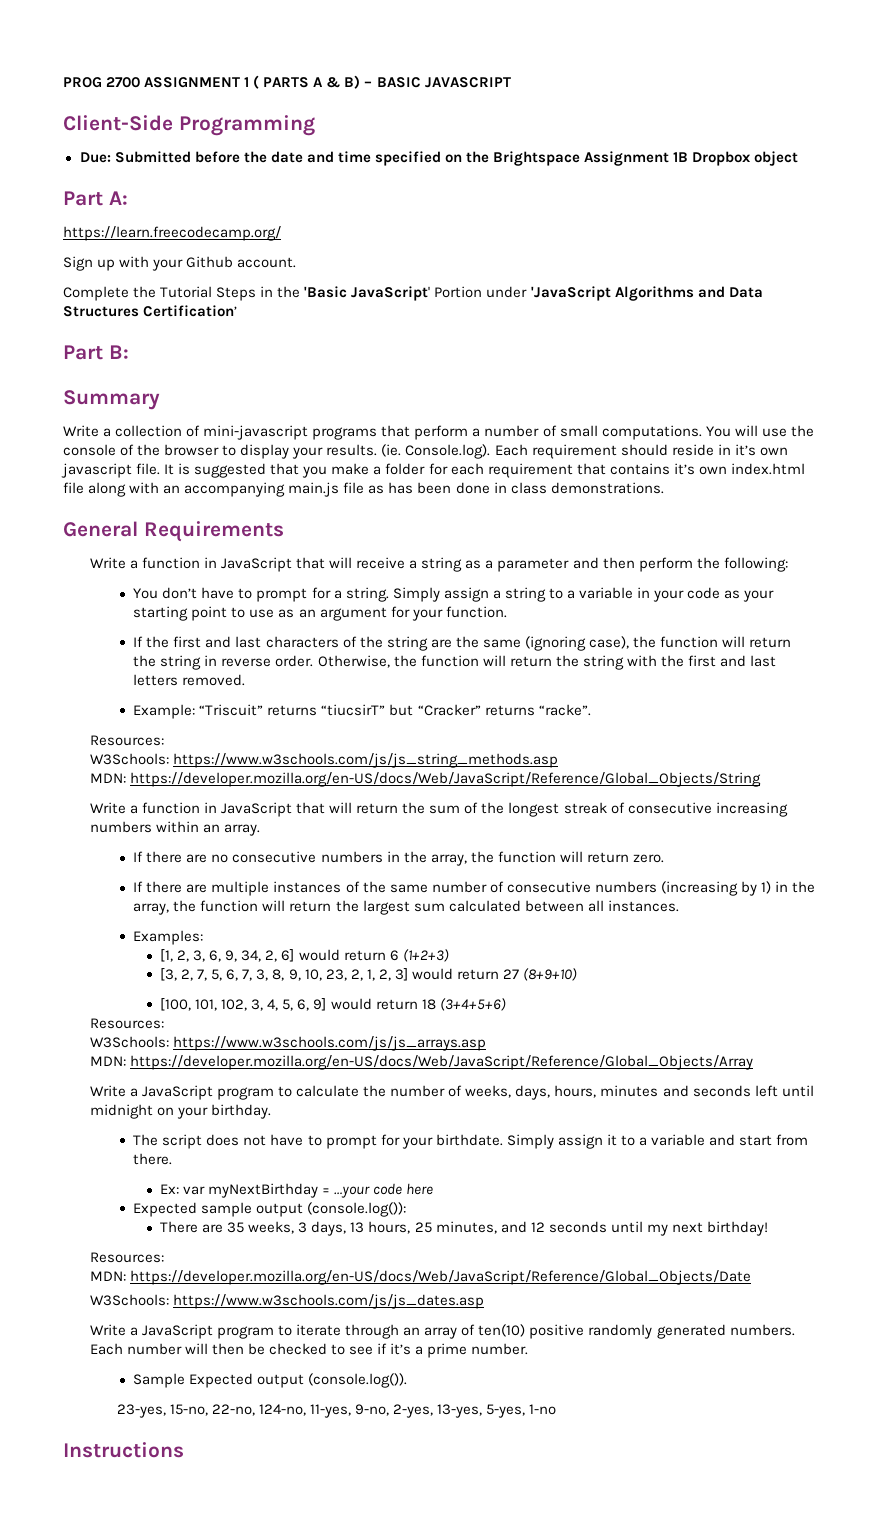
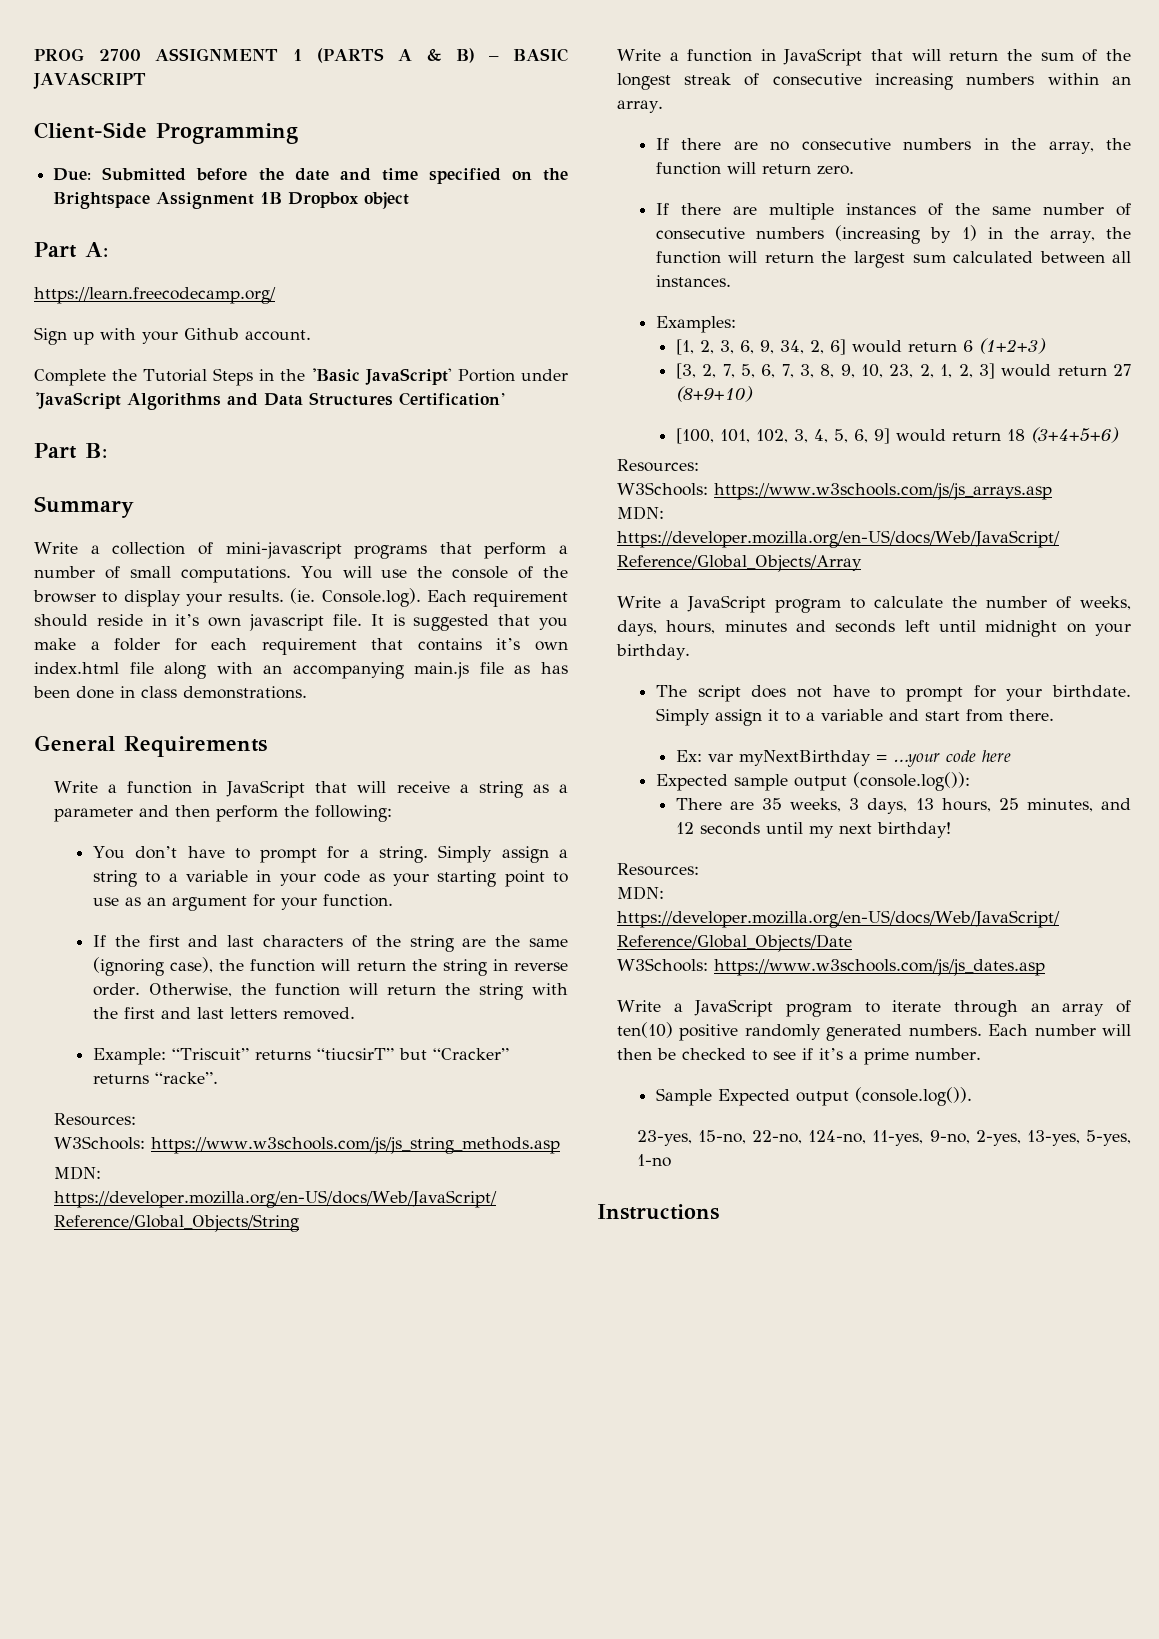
- PROG 2700 ASSIGNMENT 1 ( PARTS A & B) – BASIC JAVASCRIPT
+ PROG 2700 ASSIGNMENT 1 (PARTS A & B) – BASIC JAVASCRIPT

